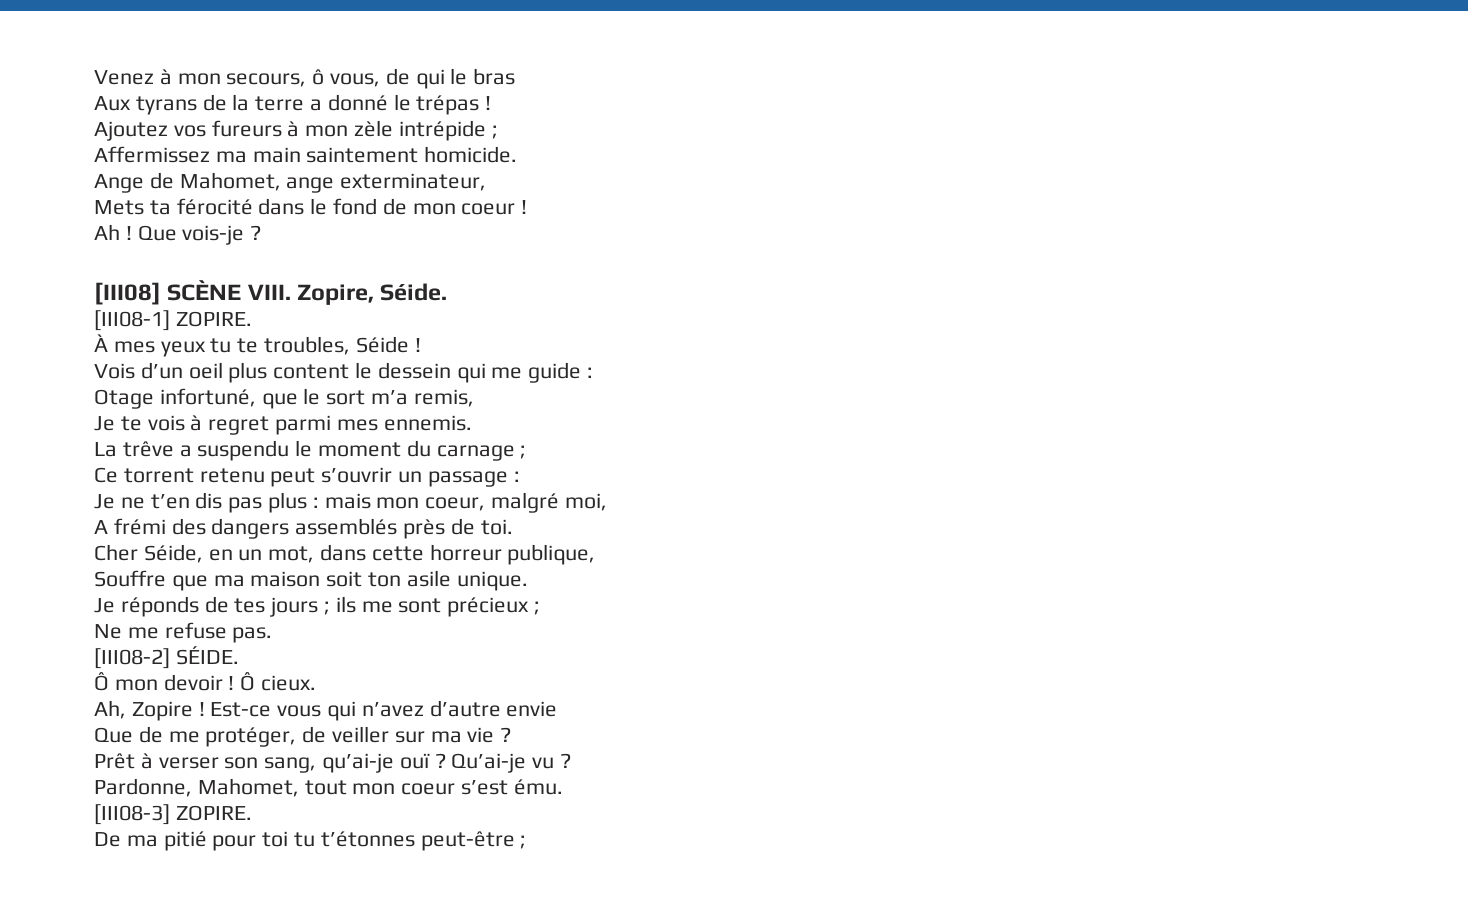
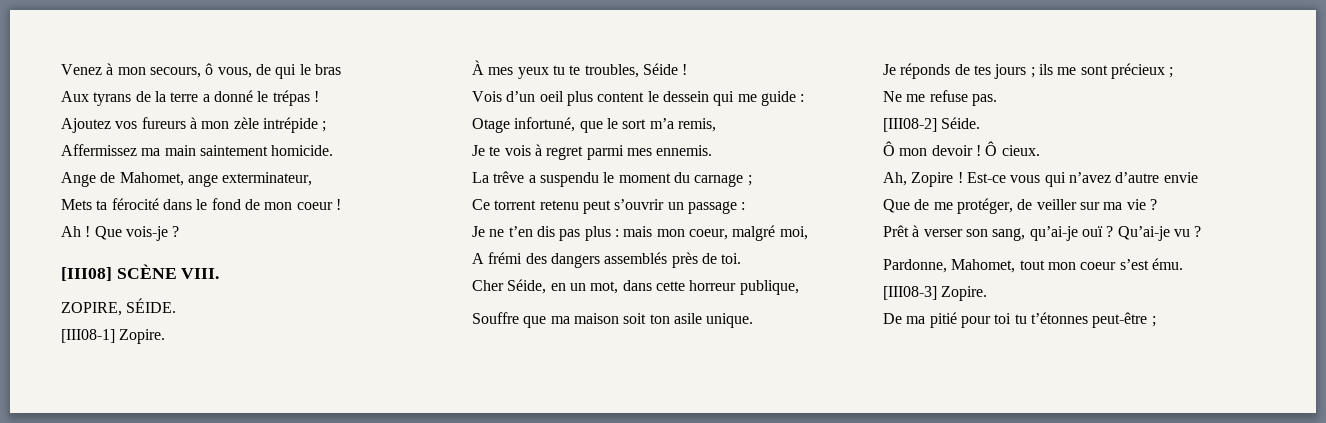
- [III08] SCÈNE VIII. Zopire, Séide.
+ [III08] SCÈNE VIII.
+ ZOPIRE, SÉIDE.
- [III08-1] ZOPIRE.
+ [III08-1] Zopire.
- [III08-2] SÉIDE.
+ [III08-2] Séide.
- [III08-3] ZOPIRE.
+ [III08-3] Zopire.

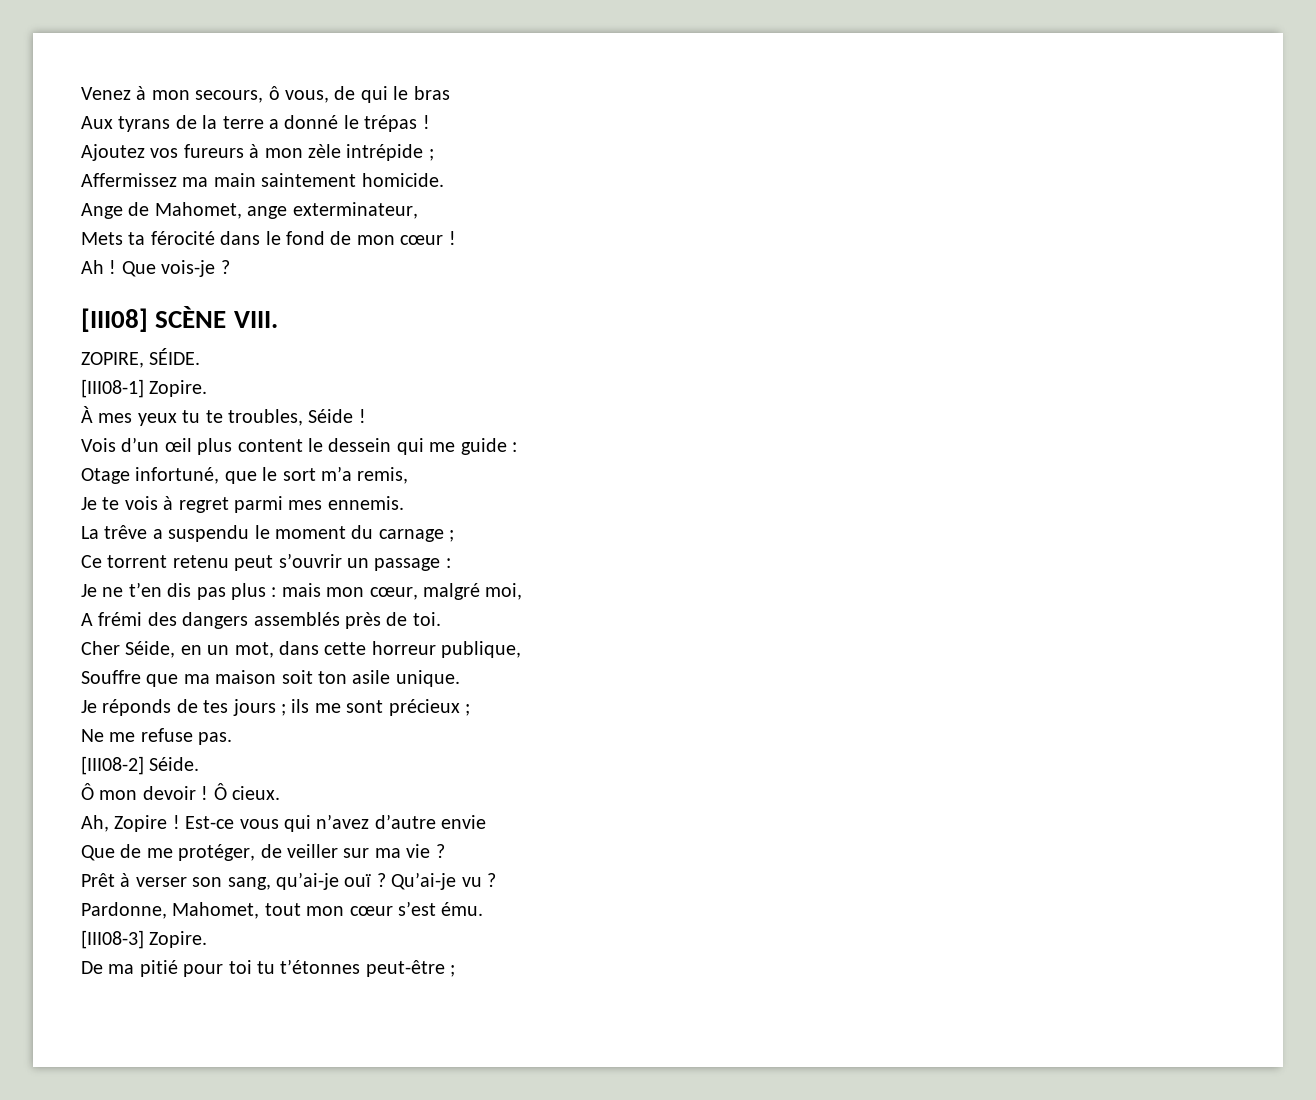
- Mets ta férocité dans le fond de mon coeur !
+ Mets ta férocité dans le fond de mon cœur !
- Vois d’un oeil plus content le dessein qui me guide :
+ Vois d’un œil plus content le dessein qui me guide :
- Je ne t’en dis pas plus : mais mon coeur, malgré moi,
+ Je ne t’en dis pas plus : mais mon cœur, malgré moi,
- Pardonne, Mahomet, tout mon coeur s’est ému.
+ Pardonne, Mahomet, tout mon cœur s’est ému.

